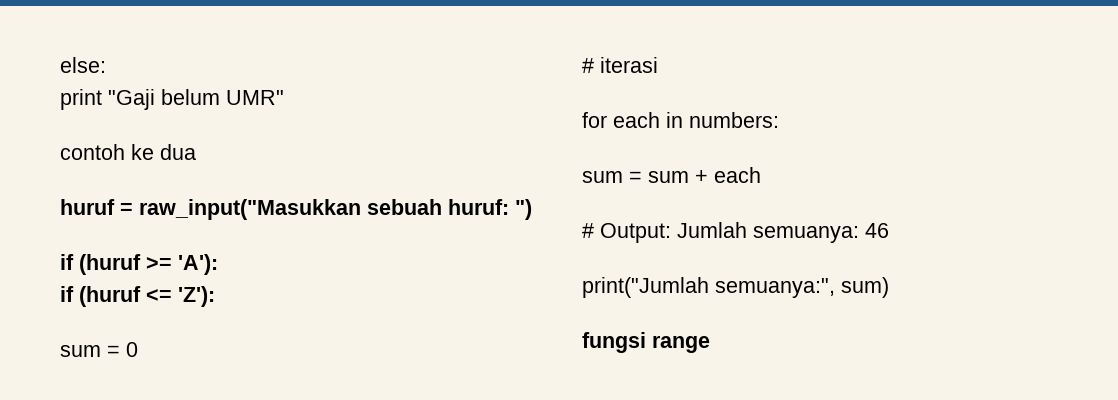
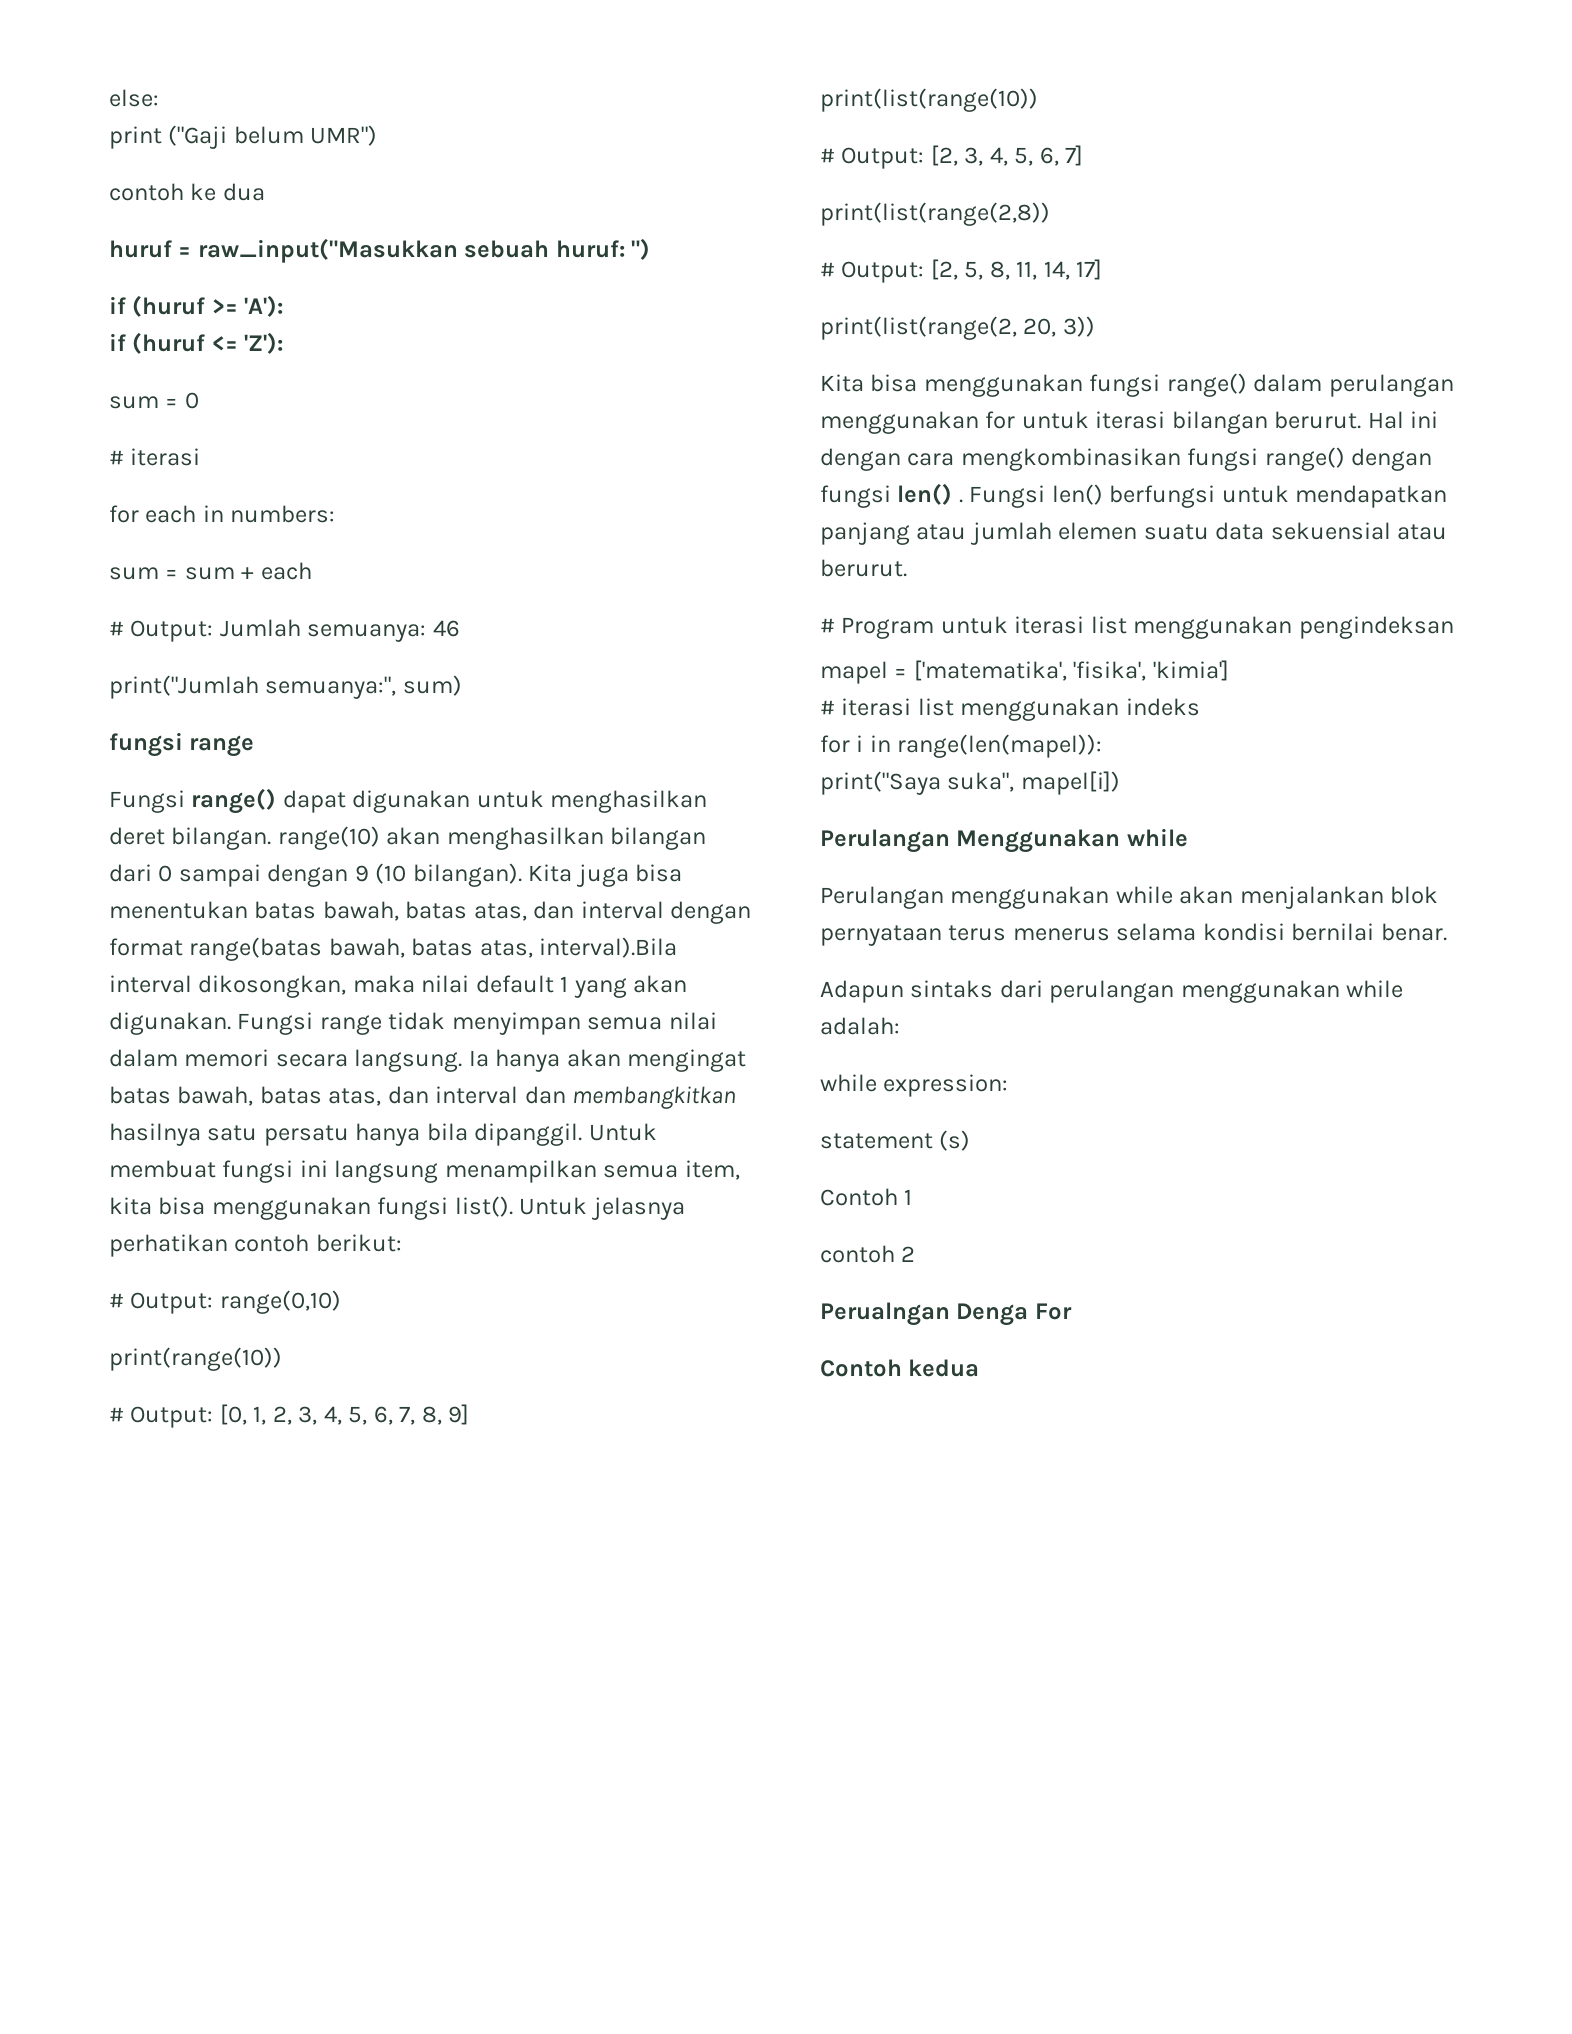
- print "Gaji belum UMR"
+ print ("Gaji belum UMR")
+ Fungsi range() dapat digunakan untuk menghasilkan deret bilangan. range(10) akan menghasilkan bilangan dari 0 sampai dengan 9 (10 bilangan). Kita juga bisa menentukan batas bawah, batas atas, dan interval dengan format range(batas bawah, batas atas, interval).Bila interval dikosongkan, maka nilai default 1 yang akan digunakan. Fungsi range tidak menyimpan semua nilai dalam memori secara langsung. Ia hanya akan mengingat batas bawah, batas atas, dan interval dan membangkitkan hasilnya satu persatu hanya bila dipanggil. Untuk membuat fungsi ini langsung menampilkan semua item, kita bisa menggunakan fungsi list(). Untuk jelasnya perhatikan contoh berikut:
+ # Output: range(0,10)
+ print(range(10))
+ # Output: [0, 1, 2, 3, 4, 5, 6, 7, 8, 9]
+ print(list(range(10))
+ # Output: [2, 3, 4, 5, 6, 7]
+ print(list(range(2,8))
+ # Output: [2, 5, 8, 11, 14, 17]
+ print(list(range(2, 20, 3))
+ Kita bisa menggunakan fungsi range() dalam perulangan menggunakan for untuk iterasi bilangan berurut. Hal ini dengan cara mengkombinasikan fungsi range() dengan fungsi len() . Fungsi len() berfungsi untuk mendapatkan panjang atau jumlah elemen suatu data sekuensial atau berurut.
+ # Program untuk iterasi list menggunakan pengindeksan
+ mapel = ['matematika', 'fisika', 'kimia']
+ # iterasi list menggunakan indeks
+ for i in range(len(mapel)):
+ print("Saya suka", mapel[i])
+ Perulangan Menggunakan while
+ Perulangan menggunakan while akan menjalankan blok pernyataan terus menerus selama kondisi bernilai benar.
+ Adapun sintaks dari perulangan menggunakan while adalah:
+ while expression:
+ statement (s)
+ Contoh 1
+ contoh 2
+ Perualngan Denga For
+ Contoh kedua

